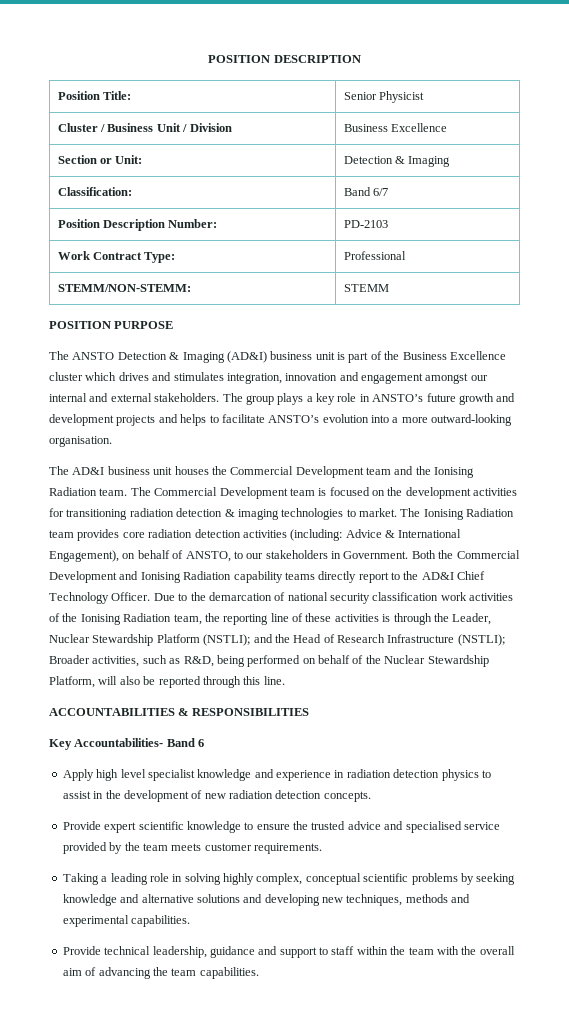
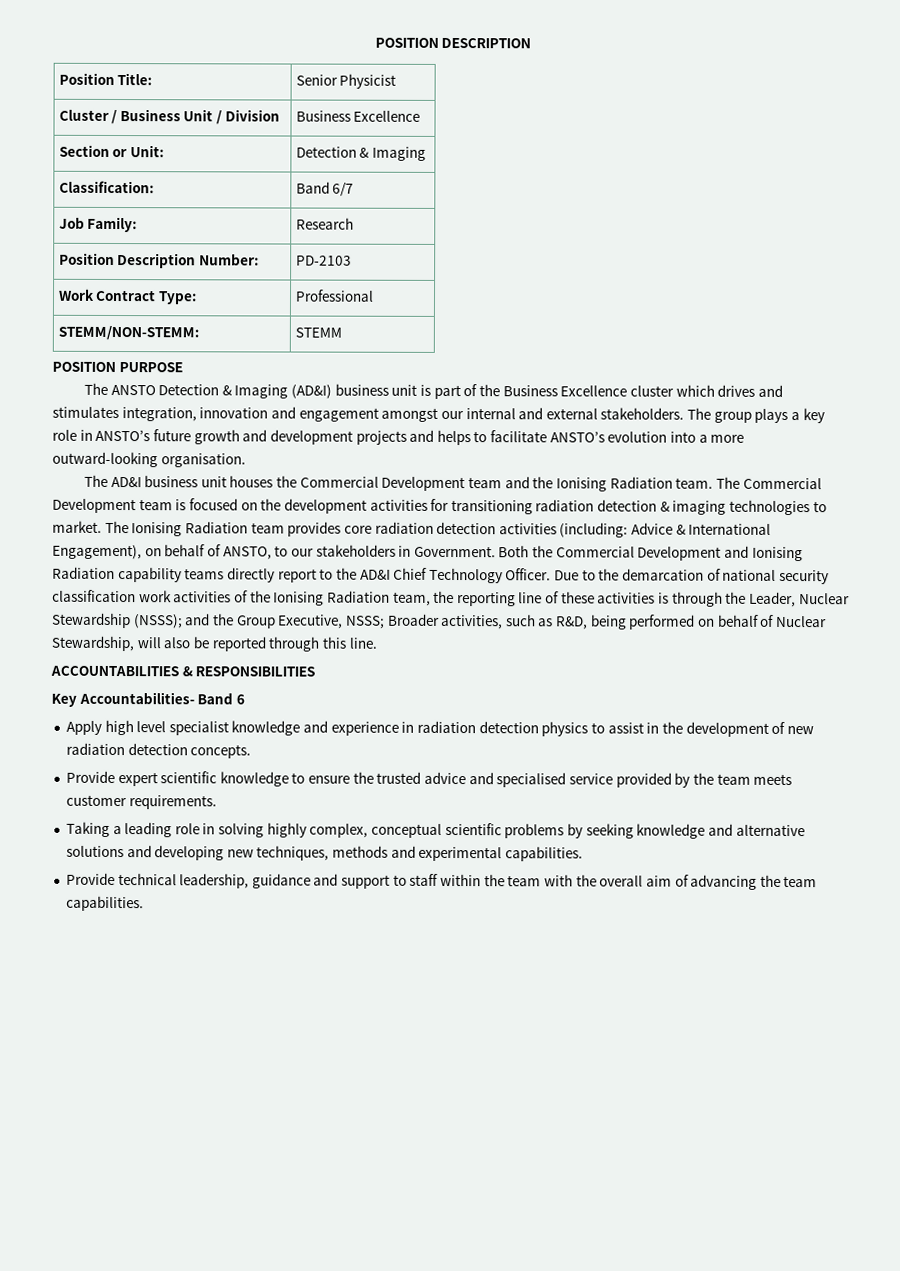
+ Job Family: | Research
- Due to the demarcation of national security classification work activities of the Ionising Radiation team, the reporting line of these activities is through the Leader, Nuclear Stewardship Platform (NSTLI); and the Head of Research Infrastructure (NSTLI); Broader activities, such as R&D, being performed on behalf of the Nuclear Stewardship Platform, will also be reported through this line.
+ Due to the demarcation of national security classification work activities of the Ionising Radiation team, the reporting line of these activities is through the Leader, Nuclear Stewardship (NSSS); and the Group Executive, NSSS; Broader activities, such as R&D, being performed on behalf of Nuclear Stewardship, will also be reported through this line.

